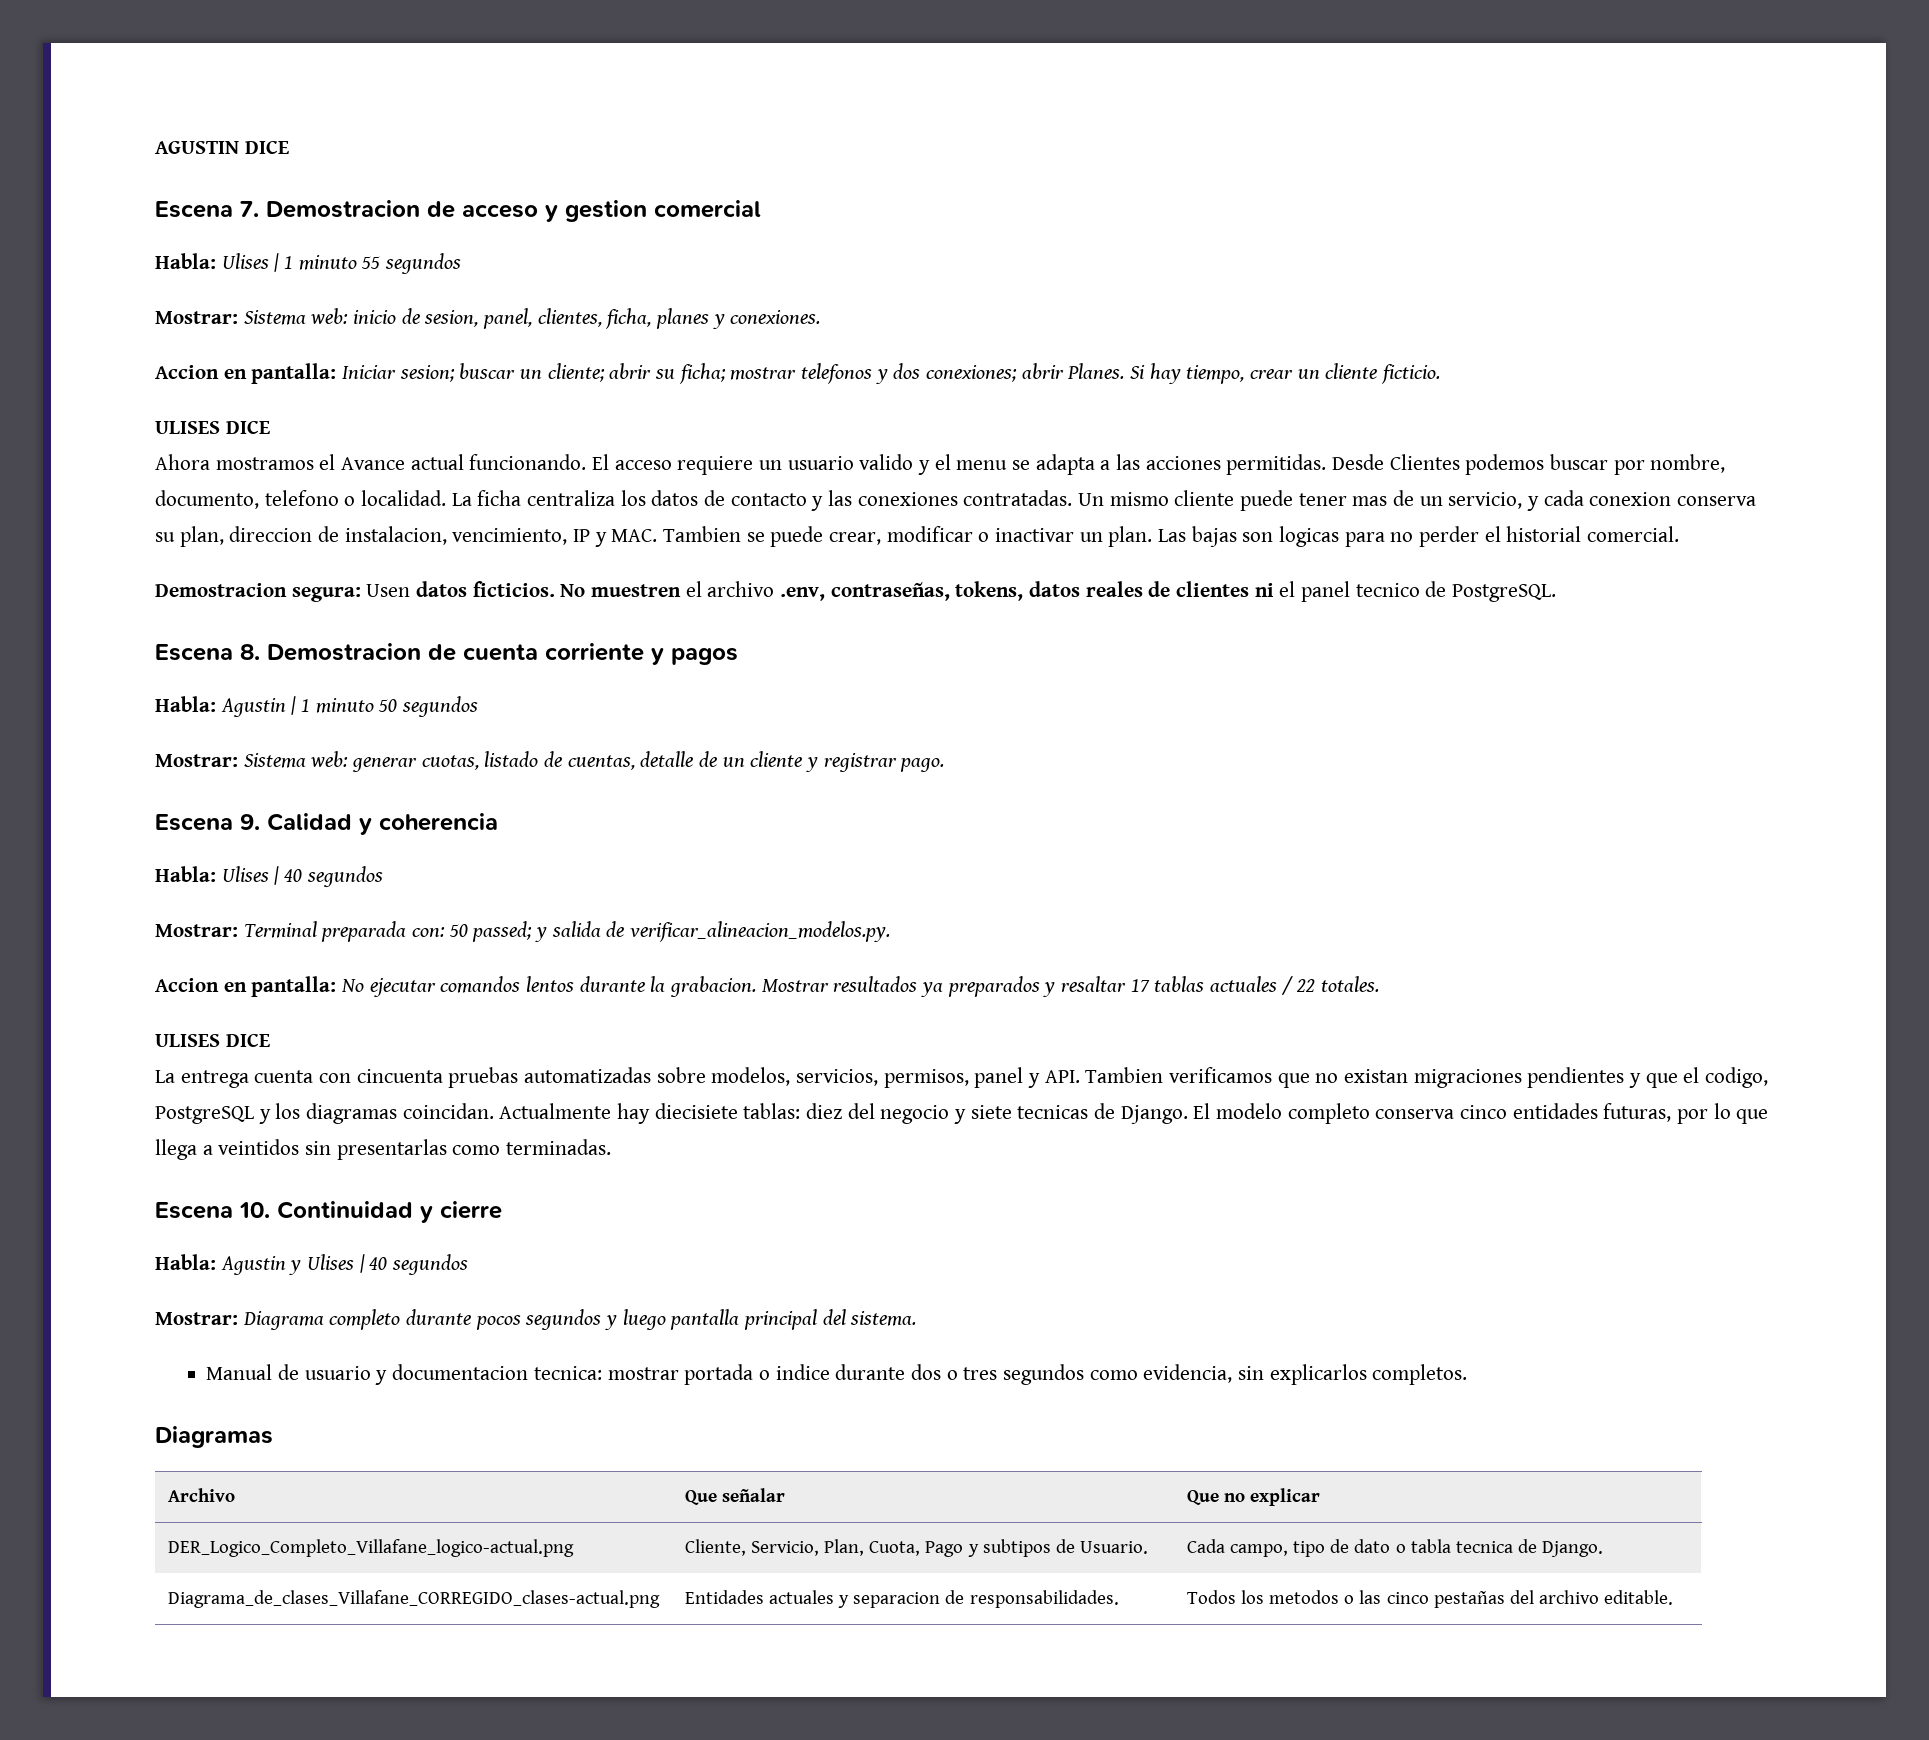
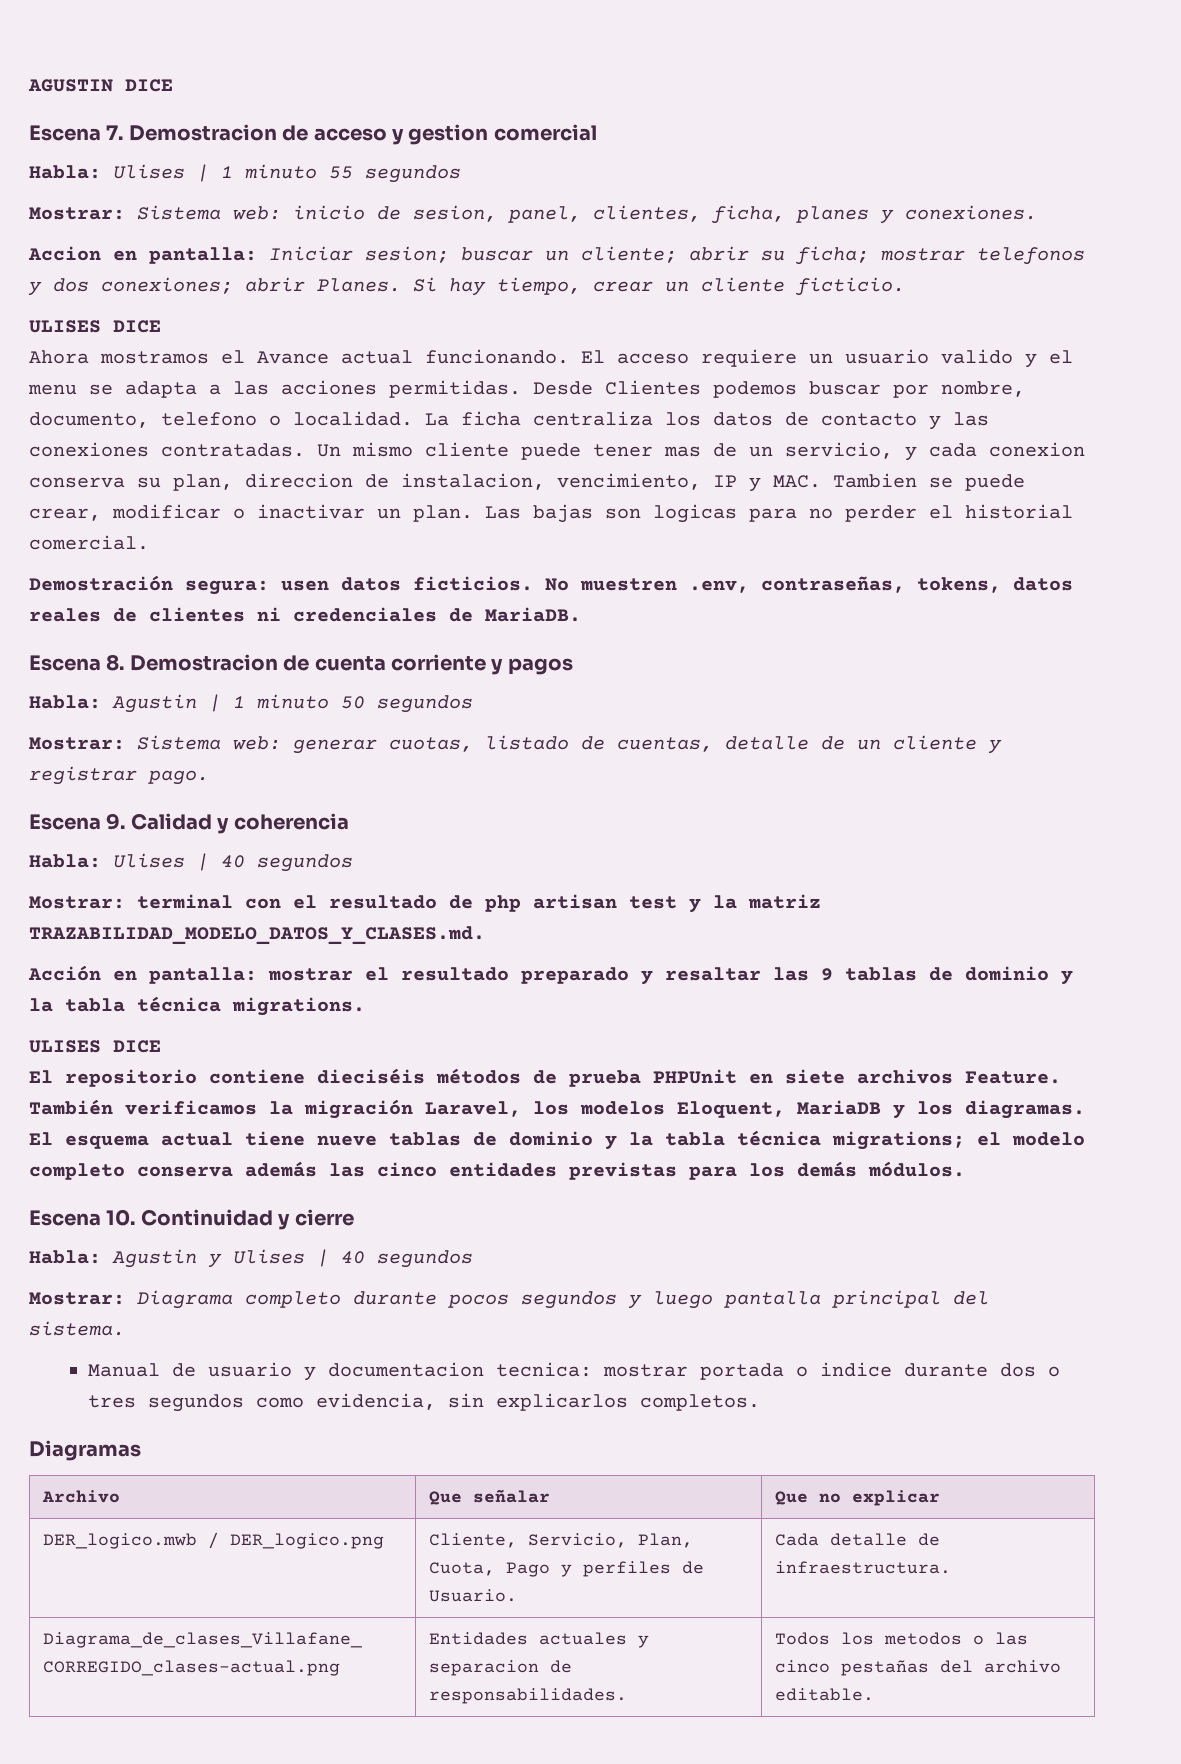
- Demostracion segura: Usen datos ficticios.
+ Demostración segura: usen datos ficticios.
- No muestren el archivo .env, contraseñas, tokens, datos reales de clientes ni el panel tecnico de PostgreSQL.
+ No muestren .env, contraseñas, tokens, datos reales de clientes ni credenciales de MariaDB.
- Mostrar: Terminal preparada con: 50 passed; y salida de verificar_alineacion_modelos.py.
- Accion en pantalla: No ejecutar comandos lentos durante la grabacion. Mostrar resultados ya preparados y resaltar 17 tablas actuales / 22 totales.
+ Mostrar: terminal con el resultado de php artisan test y la matriz TRAZABILIDAD_MODELO_DATOS_Y_CLASES.md.
+ Acción en pantalla: mostrar el resultado preparado y resaltar las 9 tablas de dominio y la tabla técnica migrations.
  ULISES DICE
- La entrega cuenta con cincuenta pruebas automatizadas sobre modelos, servicios, permisos, panel y API. Tambien verificamos que no existan migraciones pendientes y que el codigo, PostgreSQL y los diagramas coincidan. Actualmente hay diecisiete tablas: diez del negocio y siete tecnicas de Django. El modelo completo conserva cinco entidades futuras, por lo que llega a veintidos sin presentarlas como terminadas.
+ El repositorio contiene dieciséis métodos de prueba PHPUnit en siete archivos Feature. También verificamos la migración Laravel, los modelos Eloquent, MariaDB y los diagramas. El esquema actual tiene nueve tablas de dominio y la tabla técnica migrations; el modelo completo conserva además las cinco entidades previstas para los demás módulos.
- DER_Logico_Completo_Villafane_logico-actual.png | Cliente, Servicio, Plan, Cuota, Pago y subtipos de Usuario. | Cada campo, tipo de dato o tabla tecnica de Django.
+ DER_logico.mwb / DER_logico.png | Cliente, Servicio, Plan, Cuota, Pago y perfiles de Usuario. | Cada detalle de infraestructura.

